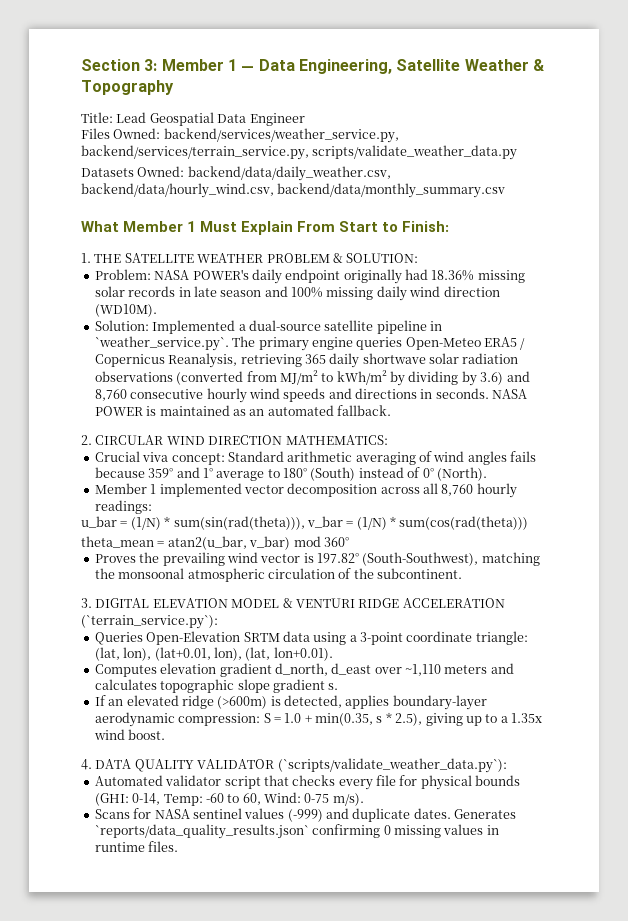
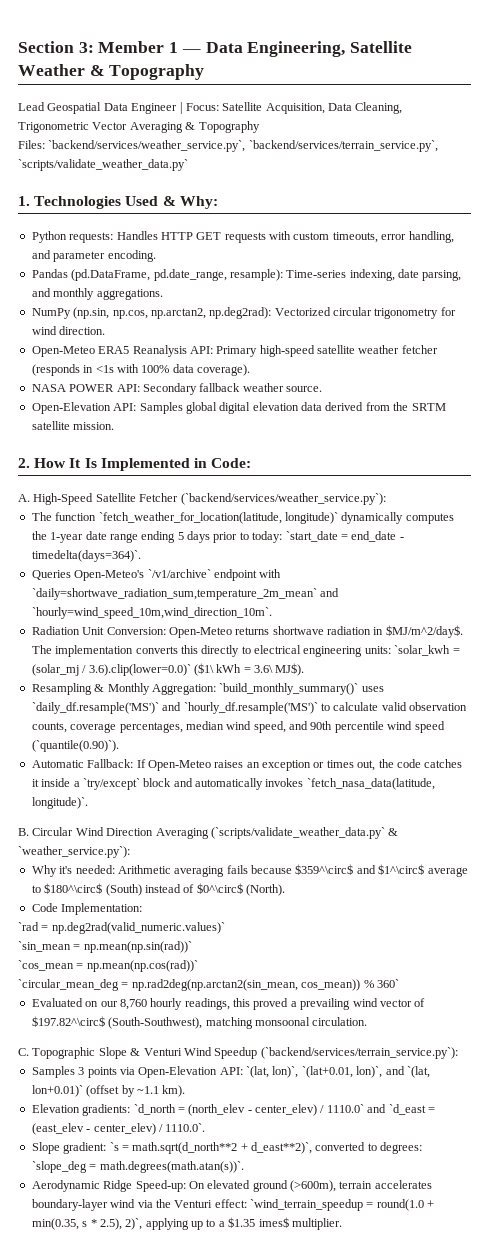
- Title: Lead Geospatial Data Engineer
- Files Owned: backend/services/weather_service.py, backend/services/terrain_service.py, scripts/validate_weather_data.py
- Datasets Owned: backend/data/daily_weather.csv, backend/data/hourly_wind.csv, backend/data/monthly_summary.csv
- What Member 1 Must Explain From Start to Finish:
- 1. THE SATELLITE WEATHER PROBLEM & SOLUTION:
- Problem: NASA POWER's daily endpoint originally had 18.36% missing solar records in late season and 100% missing daily wind direction (WD10M).
- Solution: Implemented a dual-source satellite pipeline in `weather_service.py`. The primary engine queries Open-Meteo ERA5 / Copernicus Reanalysis, retrieving 365 daily shortwave solar radiation observations (converted from MJ/m² to kWh/m² by dividing by 3.6) and 8,760 consecutive hourly wind speeds and directions in seconds. NASA POWER is maintained as an automated fallback.
- 2. CIRCULAR WIND DIRECTION MATHEMATICS:
- Crucial viva concept: Standard arithmetic averaging of wind angles fails because 359° and 1° average to 180° (South) instead of 0° (North).
+ Lead Geospatial Data Engineer | Focus: Satellite Acquisition, Data Cleaning, Trigonometric Vector Averaging & Topography
+ Files: `backend/services/weather_service.py`, `backend/services/terrain_service.py`, `scripts/validate_weather_data.py`
+ 1. Technologies Used & Why:
+ Python requests: Handles HTTP GET requests with custom timeouts, error handling, and parameter encoding.
+ Pandas (pd.DataFrame, pd.date_range, resample): Time-series indexing, date parsing, and monthly aggregations.
+ NumPy (np.sin, np.cos, np.arctan2, np.deg2rad): Vectorized circular trigonometry for wind direction.
+ Open-Meteo ERA5 Reanalysis API: Primary high-speed satellite weather fetcher (responds in <1s with 100% data coverage).
+ NASA POWER API: Secondary fallback weather source.
+ Open-Elevation API: Samples global digital elevation data derived from the SRTM satellite mission.
+ 2. How It Is Implemented in Code:
+ A. High-Speed Satellite Fetcher (`backend/services/weather_service.py`):
+ The function `fetch_weather_for_location(latitude, longitude)` dynamically computes the 1-year date range ending 5 days prior to today: `start_date = end_date - timedelta(days=364)`.
+ Queries Open-Meteo's `/v1/archive` endpoint with `daily=shortwave_radiation_sum,temperature_2m_mean` and `hourly=wind_speed_10m,wind_direction_10m`.
+ Radiation Unit Conversion: Open-Meteo returns shortwave radiation in $MJ/m^2/day$. The implementation converts this directly to electrical engineering units: `solar_kwh = (solar_mj / 3.6).clip(lower=0.0)` ($1\ kWh = 3.6\ MJ$).
+ Resampling & Monthly Aggregation: `build_monthly_summary()` uses `daily_df.resample('MS')` and `hourly_df.resample('MS')` to calculate valid observation counts, coverage percentages, median wind speed, and 90th percentile wind speed (`quantile(0.90)`).
+ Automatic Fallback: If Open-Meteo raises an exception or times out, the code catches it inside a `try/except` block and automatically invokes `fetch_nasa_data(latitude, longitude)`.
+ B. Circular Wind Direction Averaging (`scripts/validate_weather_data.py` & `weather_service.py`):
+ Why it's needed: Arithmetic averaging fails because $359^\circ$ and $1^\circ$ average to $180^\circ$ (South) instead of $0^\circ$ (North).
- Member 1 implemented vector decomposition across all 8,760 hourly readings:
- u_bar = (1/N) * sum(sin(rad(theta))), v_bar = (1/N) * sum(cos(rad(theta)))
- theta_mean = atan2(u_bar, v_bar) mod 360°
- Proves the prevailing wind vector is 197.82° (South-Southwest), matching the monsoonal atmospheric circulation of the subcontinent.
- 3. DIGITAL ELEVATION MODEL & VENTURI RIDGE ACCELERATION (`terrain_service.py`):
- Queries Open-Elevation SRTM data using a 3-point coordinate triangle: (lat, lon), (lat+0.01, lon), (lat, lon+0.01).
- Computes elevation gradient d_north, d_east over ~1,110 meters and calculates topographic slope gradient s.
- If an elevated ridge (>600m) is detected, applies boundary-layer aerodynamic compression: S = 1.0 + min(0.35, s * 2.5), giving up to a 1.35x wind boost.
- 4. DATA QUALITY VALIDATOR (`scripts/validate_weather_data.py`):
- Automated validator script that checks every file for physical bounds (GHI: 0-14, Temp: -60 to 60, Wind: 0-75 m/s).
- Scans for NASA sentinel values (-999) and duplicate dates. Generates `reports/data_quality_results.json` confirming 0 missing values in runtime files.
+ Code Implementation:
+ `rad = np.deg2rad(valid_numeric.values)`
+ `sin_mean = np.mean(np.sin(rad))`
+ `cos_mean = np.mean(np.cos(rad))`
+ `circular_mean_deg = np.rad2deg(np.arctan2(sin_mean, cos_mean)) % 360`
+ Evaluated on our 8,760 hourly readings, this proved a prevailing wind vector of $197.82^\circ$ (South-Southwest), matching monsoonal circulation.
+ C. Topographic Slope & Venturi Wind Speedup (`backend/services/terrain_service.py`):
+ Samples 3 points via Open-Elevation API: `(lat, lon)`, `(lat+0.01, lon)`, and `(lat, lon+0.01)` (offset by ~1.1 km).
+ Elevation gradients: `d_north = (north_elev - center_elev) / 1110.0` and `d_east = (east_elev - center_elev) / 1110.0`.
+ Slope gradient: `s = math.sqrt(d_north**2 + d_east**2)`, converted to degrees: `slope_deg = math.degrees(math.atan(s))`.
+ Aerodynamic Ridge Speed-up: On elevated ground (>600m), terrain accelerates boundary-layer wind via the Venturi effect: `wind_terrain_speedup = round(1.0 + min(0.35, s * 2.5), 2)`, applying up to a $1.35 imes$ multiplier.

